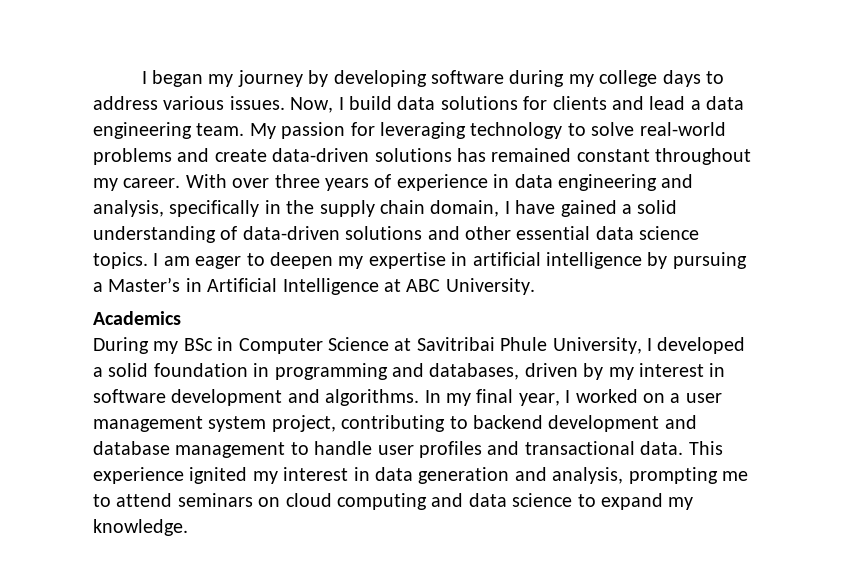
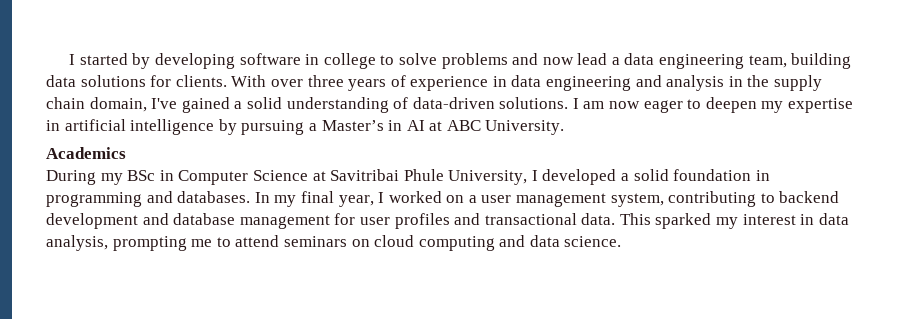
- I began my journey by developing software during my college days to address various issues. Now, I build data solutions for clients and lead a data engineering team. My passion for leveraging technology to solve real-world problems and create data-driven solutions has remained constant throughout my career.
+ I started by developing software in college to solve problems and now lead a data engineering team, building data solutions for clients.
- With over three years of experience in data engineering and analysis, specifically in the supply chain domain, I have gained a solid understanding of data-driven solutions and other essential data science topics.
+ With over three years of experience in data engineering and analysis in the supply chain domain, I've gained a solid understanding of data-driven solutions.
- I am eager to deepen my expertise in artificial intelligence by pursuing a Master’s in Artificial Intelligence at ABC University.
+ I am now eager to deepen my expertise in artificial intelligence by pursuing a Master’s in AI at ABC University.
- During my BSc in Computer Science at Savitribai Phule University, I developed a solid foundation in programming and databases, driven by my interest in software development and algorithms.
+ During my BSc in Computer Science at Savitribai Phule University, I developed a solid foundation in programming and databases.
- In my final year, I worked on a user management system project, contributing to backend development and database management to handle user profiles and transactional data.
+ In my final year, I worked on a user management system, contributing to backend development and database management for user profiles and transactional data.
- This experience ignited my interest in data generation and analysis, prompting me to attend seminars on cloud computing and data science to expand my knowledge.
+ This sparked my interest in data analysis, prompting me to attend seminars on cloud computing and data science.

